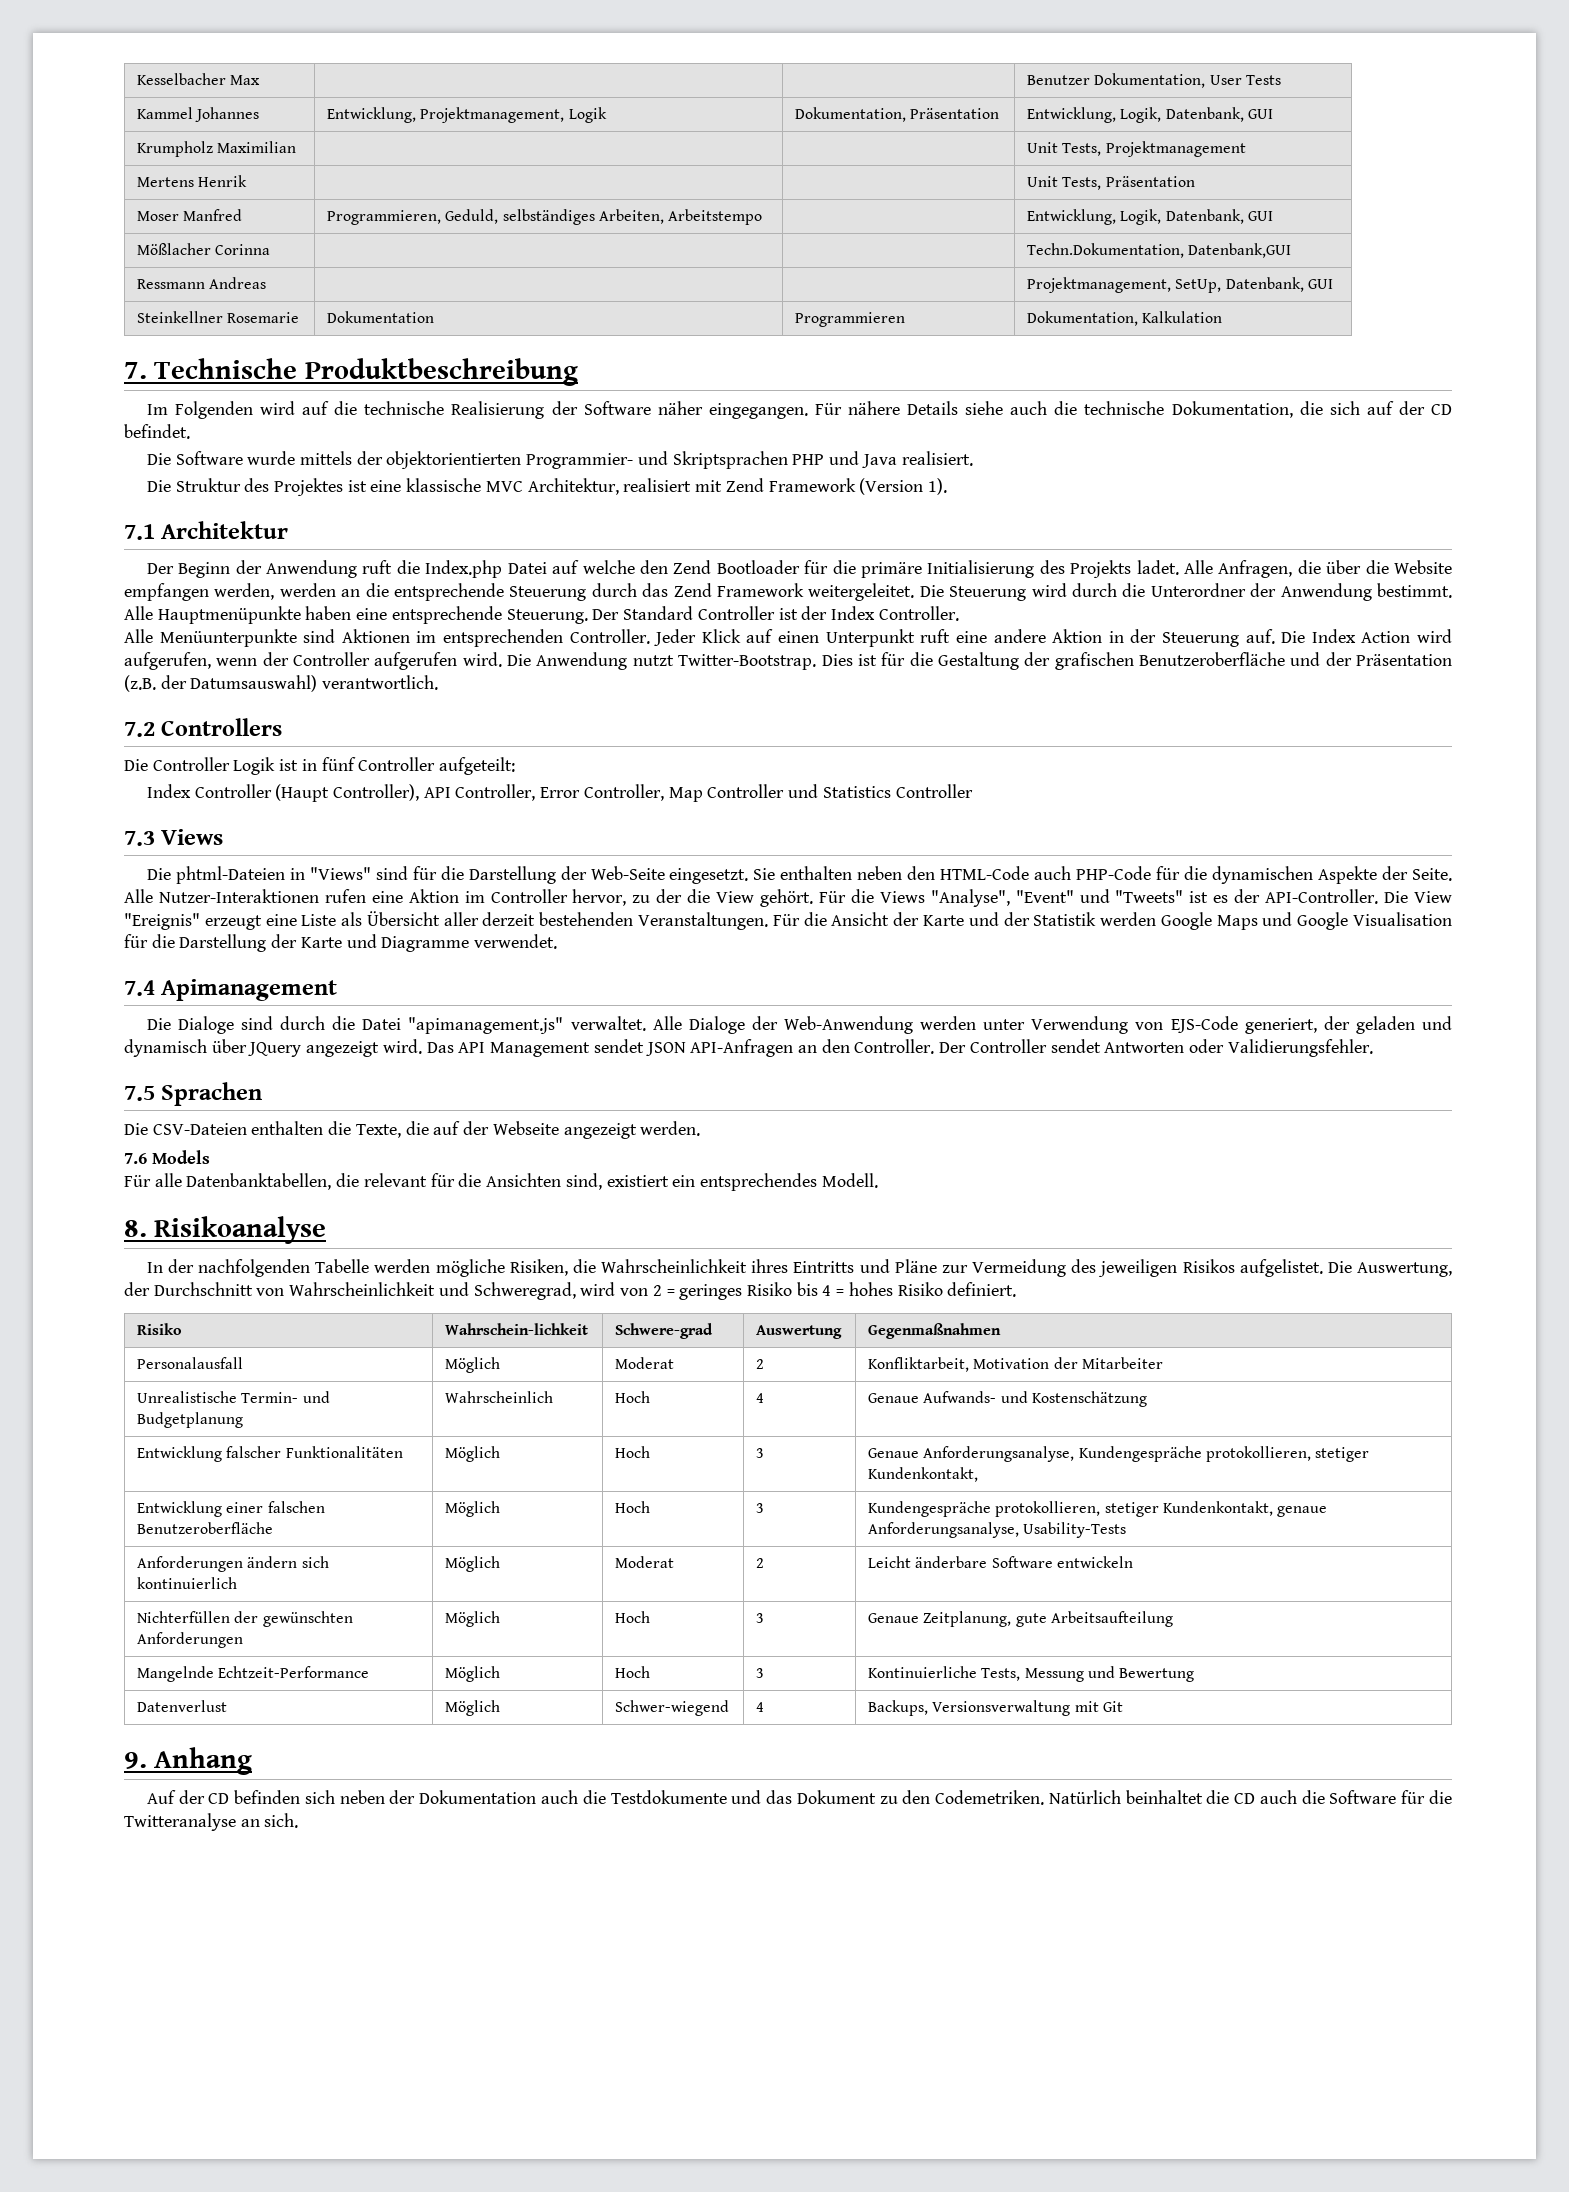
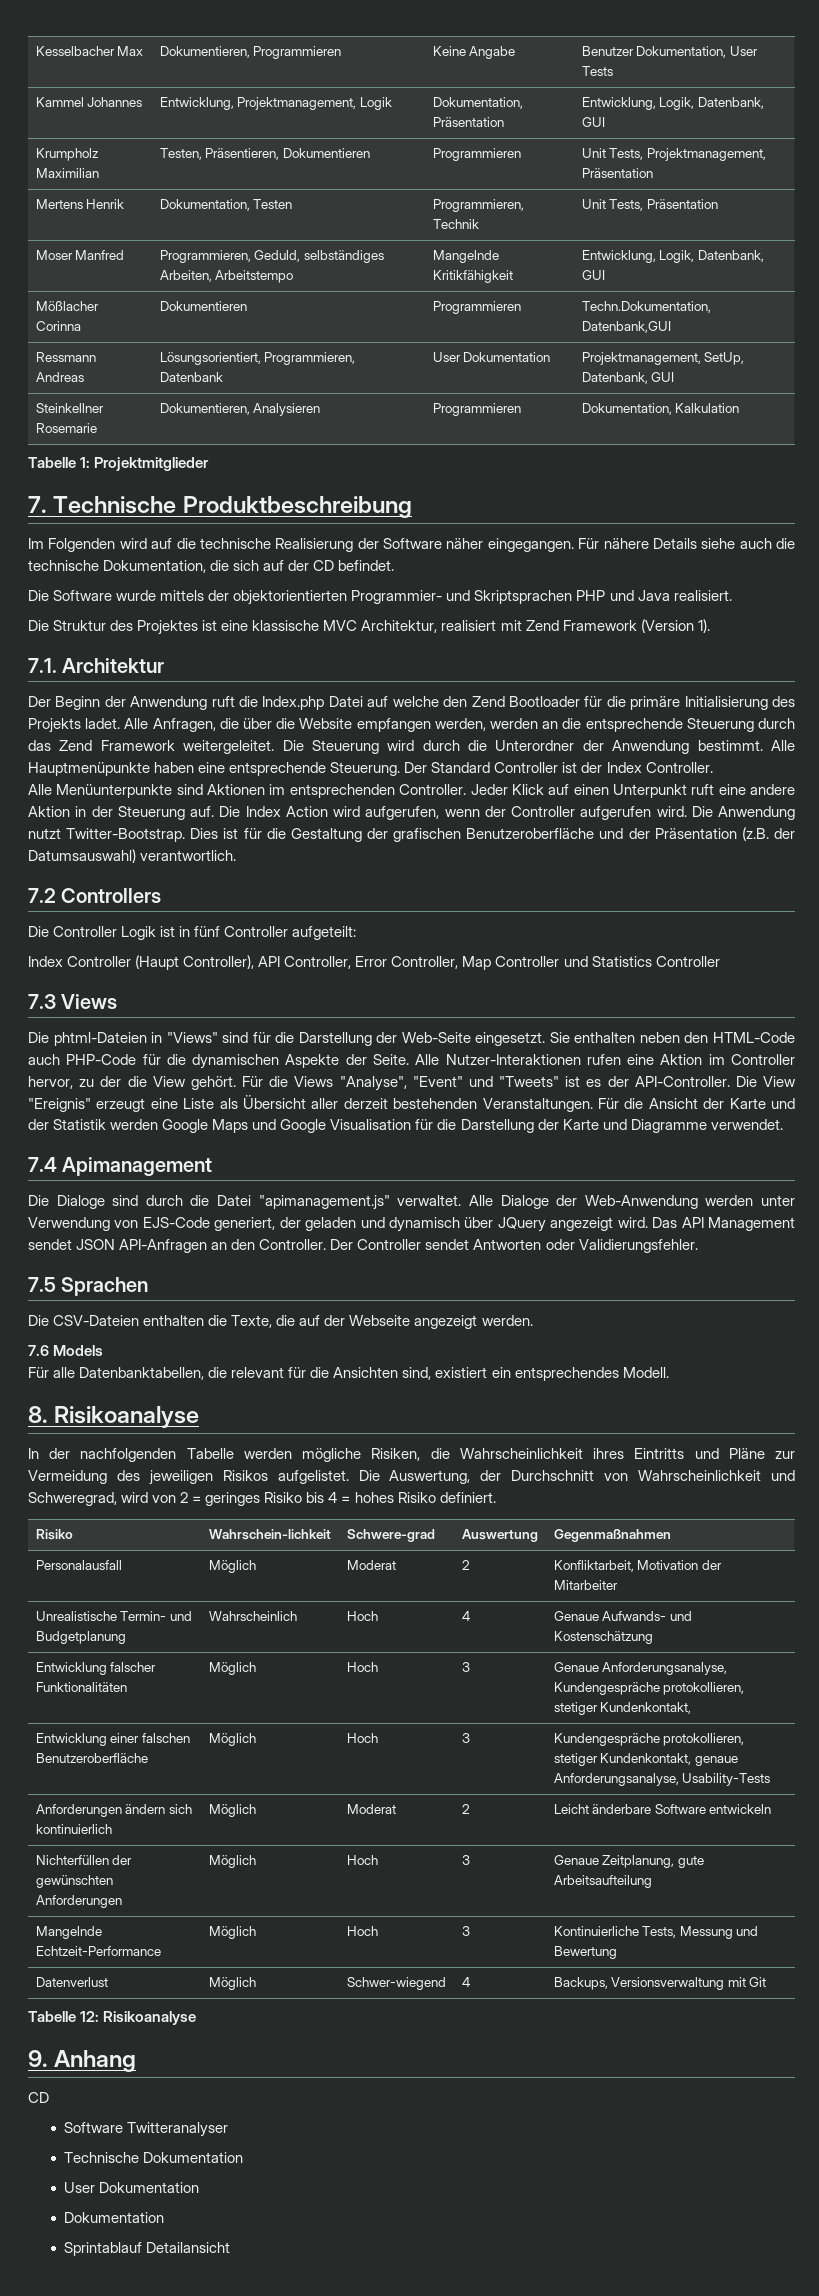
- Kesselbacher Max | | | Benutzer Dokumentation, User Tests
+ Kesselbacher Max | Dokumentieren, Programmieren | Keine Angabe | Benutzer Dokumentation, User Tests
- Krumpholz Maximilian | | | Unit Tests, Projektmanagement
+ Krumpholz Maximilian | Testen, Präsentieren, Dokumentieren | Programmieren | Unit Tests, Projektmanagement, Präsentation
- Mertens Henrik | | | Unit Tests, Präsentation
+ Mertens Henrik | Dokumentation, Testen | Programmieren, Technik | Unit Tests, Präsentation
- Moser Manfred | Programmieren, Geduld, selbständiges Arbeiten, Arbeitstempo | | Entwicklung, Logik, Datenbank, GUI
+ Moser Manfred | Programmieren, Geduld, selbständiges Arbeiten, Arbeitstempo | Mangelnde Kritikfähigkeit | Entwicklung, Logik, Datenbank, GUI
- Mößlacher Corinna | | | Techn.Dokumentation, Datenbank,GUI
+ Mößlacher Corinna | Dokumentieren | Programmieren | Techn.Dokumentation, Datenbank,GUI
- Ressmann Andreas | | | Projektmanagement, SetUp, Datenbank, GUI
+ Ressmann Andreas | Lösungsorientiert, Programmieren, Datenbank | User Dokumentation | Projektmanagement, SetUp, Datenbank, GUI
- Steinkellner Rosemarie | Dokumentation | Programmieren | Dokumentation, Kalkulation
+ Steinkellner Rosemarie | Dokumentieren, Analysieren | Programmieren | Dokumentation, Kalkulation
+ Tabelle 1: Projektmitglieder
- 7.1 Architektur
+ 7.1. Architektur
+ Tabelle 12: Risikoanalyse
  9. Anhang
- Auf der CD befinden sich neben der Dokumentation auch die Testdokumente und das Dokument zu den Codemetriken. Natürlich beinhaltet die CD auch die Software für die Twitteranalyse an sich.
+ CD
+ Software Twitteranalyser
+ Technische Dokumentation
+ User Dokumentation
+ Dokumentation
+ Sprintablauf Detailansicht

